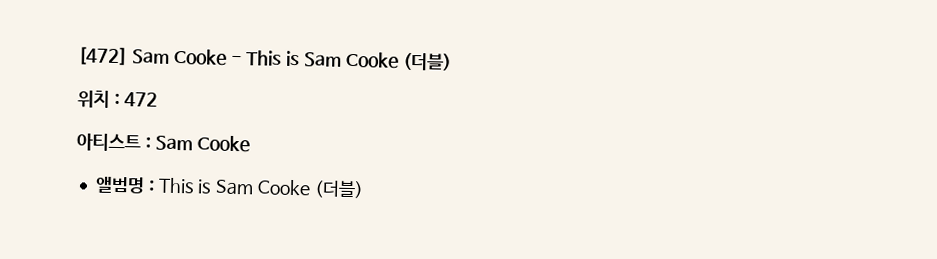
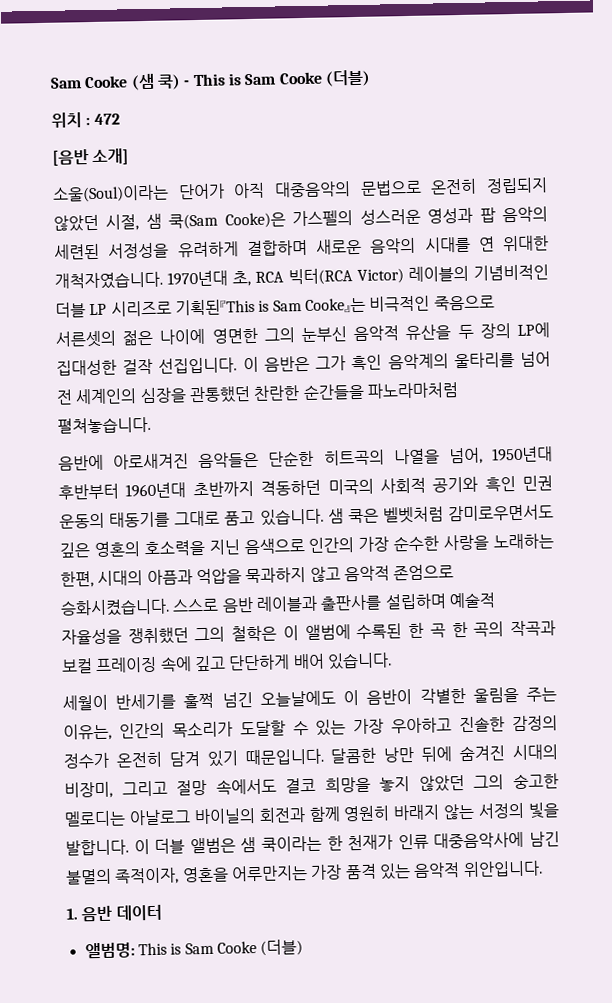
- [472] Sam Cooke - This is Sam Cooke (더블)
+ Sam Cooke (샘 쿡) - This is Sam Cooke (더블)
- 아티스트 : Sam Cooke
- 앨범명 : This is Sam Cooke (더블)
+ [음반 소개]
+ 소울(Soul)이라는 단어가 아직 대중음악의 문법으로 온전히 정립되지 않았던 시절, 샘 쿡(Sam Cooke)은 가스펠의 성스러운 영성과 팝 음악의 세련된 서정성을 유려하게 결합하며 새로운 음악의 시대를 연 위대한 개척자였습니다. 1970년대 초, RCA 빅터(RCA Victor) 레이블의 기념비적인 더블 LP 시리즈로 기획된『This is Sam Cooke』는 비극적인 죽음으로 서른셋의 젊은 나이에 영면한 그의 눈부신 음악적 유산을 두 장의 LP에 집대성한 걸작 선집입니다. 이 음반은 그가 흑인 음악계의 울타리를 넘어 전 세계인의 심장을 관통했던 찬란한 순간들을 파노라마처럼 펼쳐놓습니다.
+ 음반에 아로새겨진 음악들은 단순한 히트곡의 나열을 넘어, 1950년대 후반부터 1960년대 초반까지 격동하던 미국의 사회적 공기와 흑인 민권 운동의 태동기를 그대로 품고 있습니다. 샘 쿡은 벨벳처럼 감미로우면서도 깊은 영혼의 호소력을 지닌 음색으로 인간의 가장 순수한 사랑을 노래하는 한편, 시대의 아픔과 억압을 묵과하지 않고 음악적 존엄으로 승화시켰습니다. 스스로 음반 레이블과 출판사를 설립하며 예술적 자율성을 쟁취했던 그의 철학은 이 앨범에 수록된 한 곡 한 곡의 작곡과 보컬 프레이징 속에 깊고 단단하게 배어 있습니다.
+ 세월이 반세기를 훌쩍 넘긴 오늘날에도 이 음반이 각별한 울림을 주는 이유는, 인간의 목소리가 도달할 수 있는 가장 우아하고 진솔한 감정의 정수가 온전히 담겨 있기 때문입니다. 달콤한 낭만 뒤에 숨겨진 시대의 비장미, 그리고 절망 속에서도 결코 희망을 놓지 않았던 그의 숭고한 멜로디는 아날로그 바이닐의 회전과 함께 영원히 바래지 않는 서정의 빛을 발합니다. 이 더블 앨범은 샘 쿡이라는 한 천재가 인류 대중음악사에 남긴 불멸의 족적이자, 영혼을 어루만지는 가장 품격 있는 음악적 위안입니다.
+ 1. 음반 데이터
+ 앨범명: This is Sam Cooke (더블)

